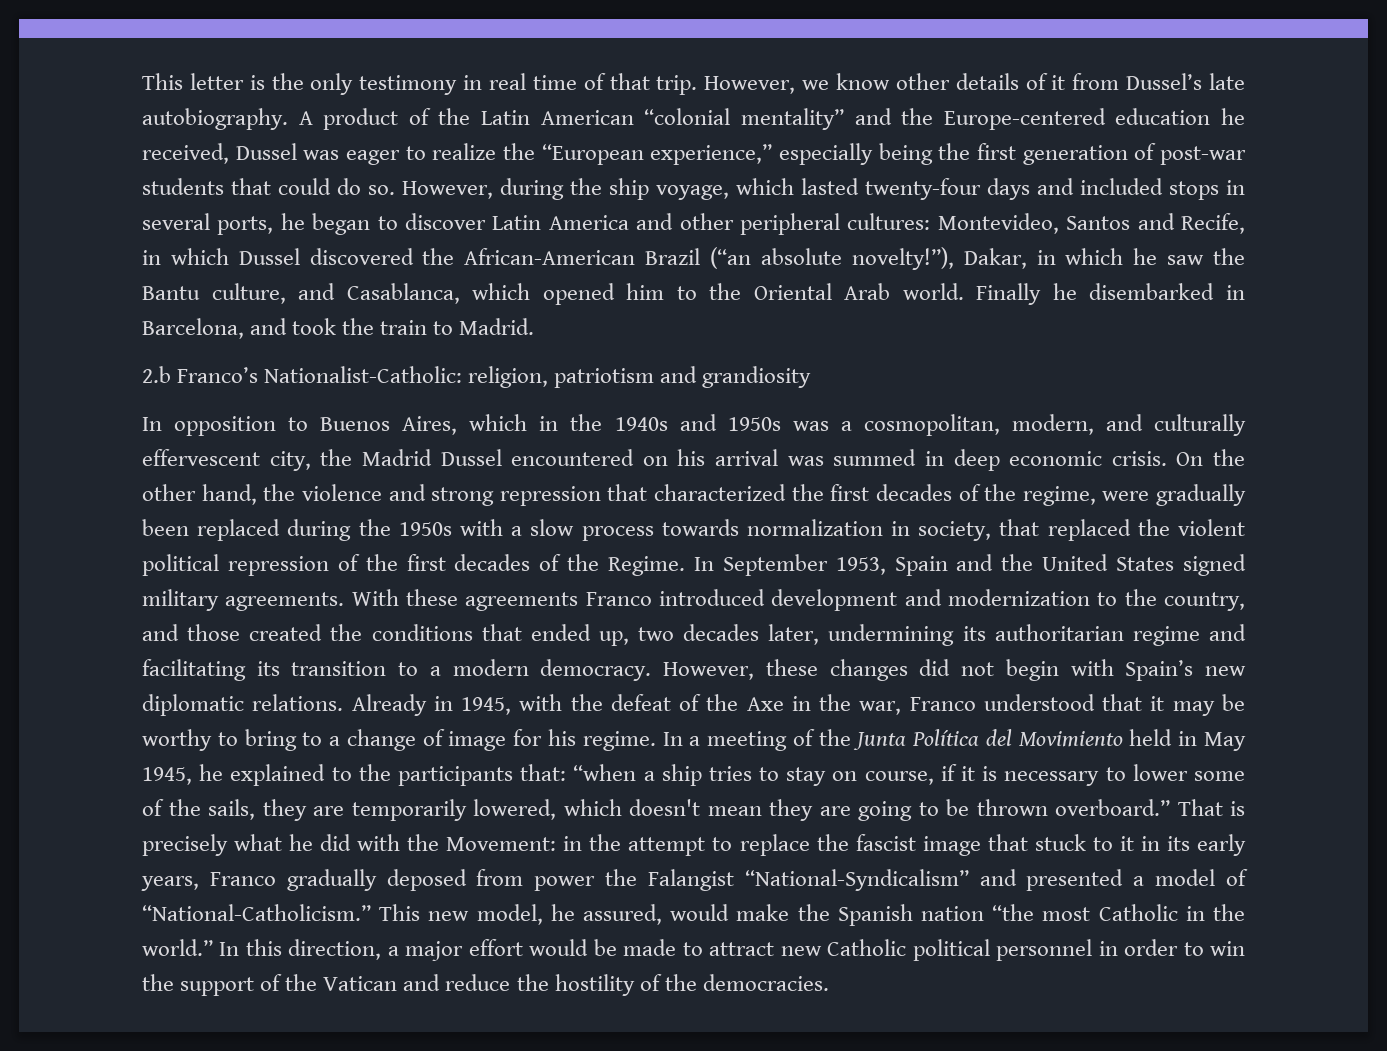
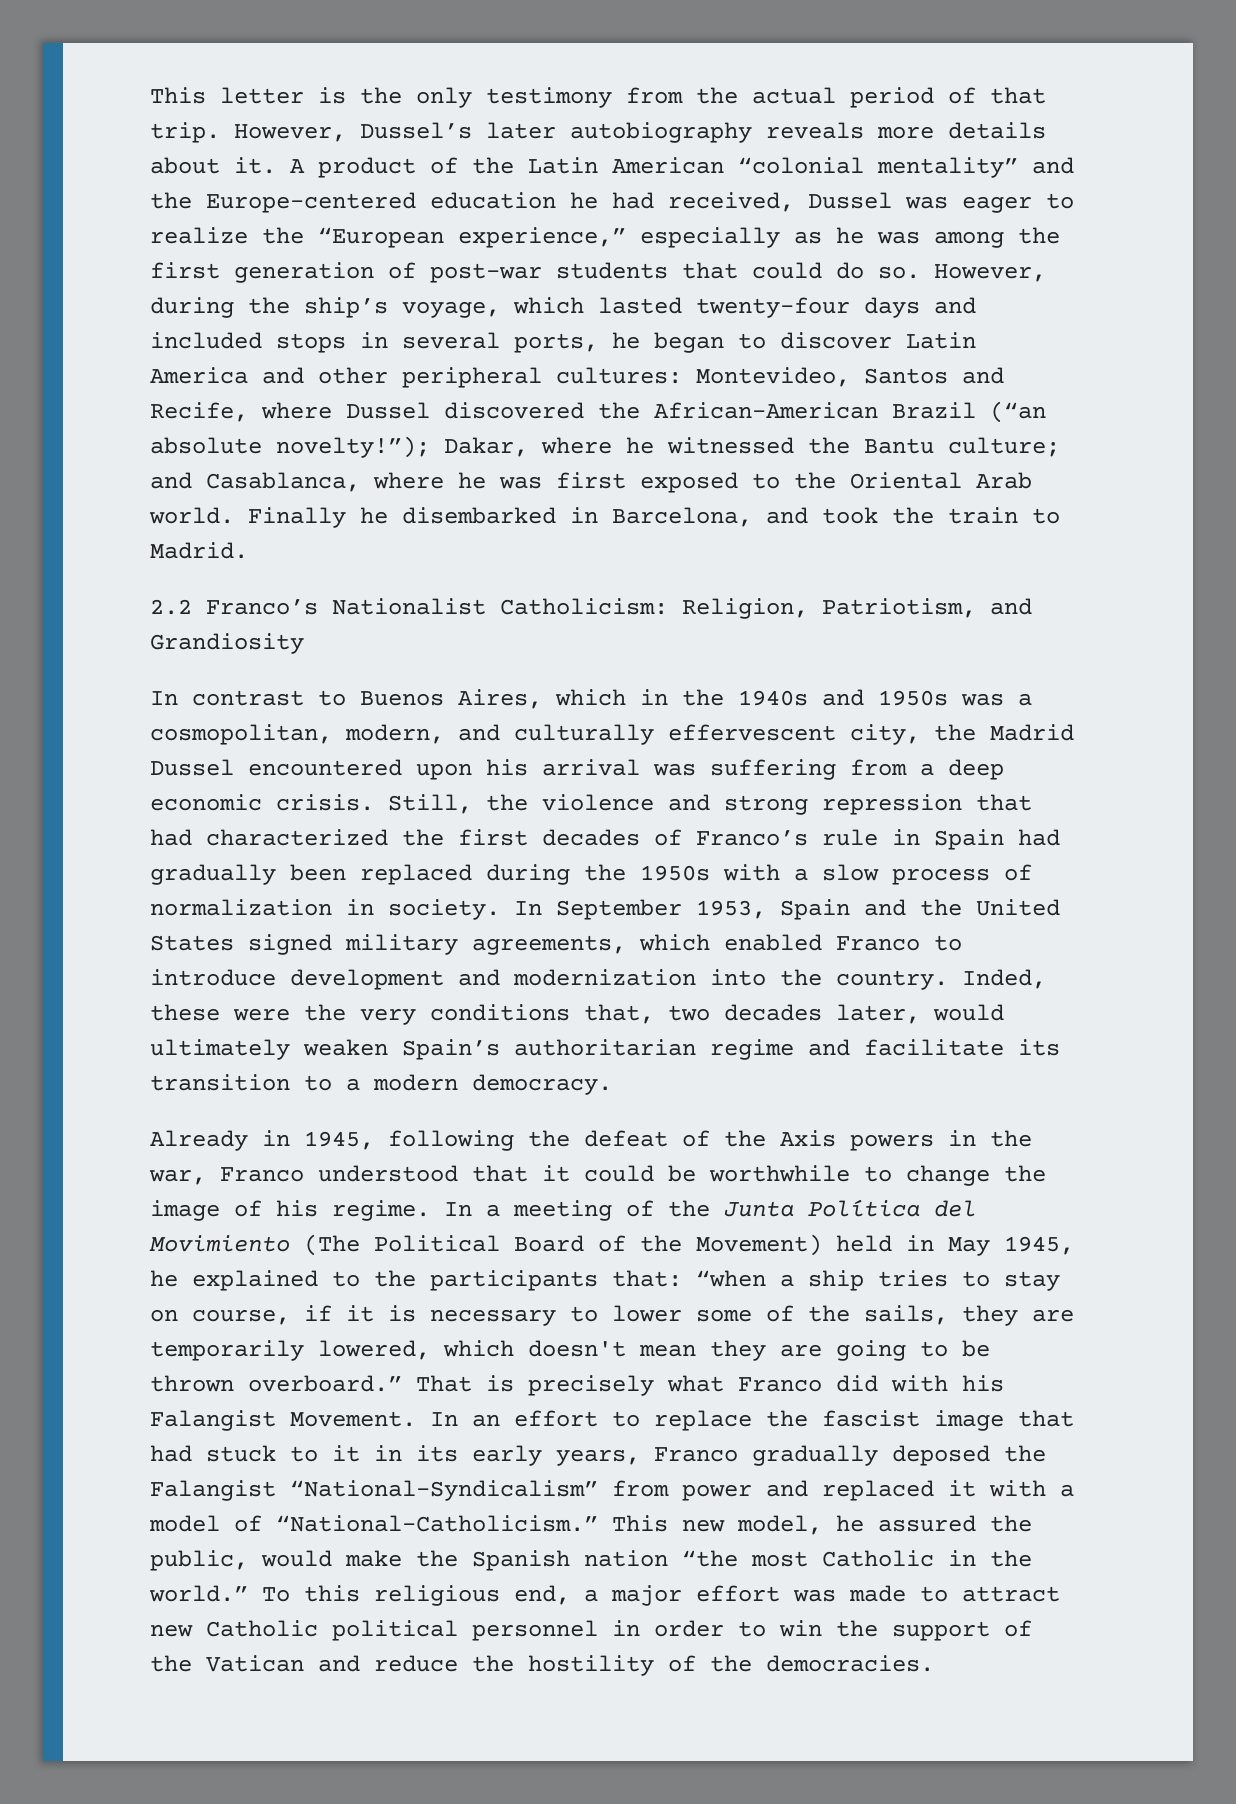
- This letter is the only testimony in real time of that trip. However, we know other details of it from Dussel’s late autobiography.
+ This letter is the only testimony from the actual period of that trip. However, Dussel’s later autobiography reveals more details about it.
- A product of the Latin American “colonial mentality” and the Europe-centered education he received, Dussel was eager to realize the “European experience,” especially being the first generation of post-war students that could do so.
+ A product of the Latin American “colonial mentality” and the Europe-centered education he had received, Dussel was eager to realize the “European experience,” especially as he was among the first generation of post-war students that could do so.
- However, during the ship voyage, which lasted twenty-four days and included stops in several ports, he began to discover Latin America and other peripheral cultures: Montevideo, Santos and Recife, in which Dussel discovered the African-American Brazil (“an absolute novelty!”), Dakar, in which he saw the Bantu culture, and Casablanca, which opened him to the Oriental Arab world.
+ However, during the ship’s voyage, which lasted twenty-four days and included stops in several ports, he began to discover Latin America and other peripheral cultures: Montevideo, Santos and Recife, where Dussel discovered the African-American Brazil (“an absolute novelty!”); Dakar, where he witnessed the Bantu culture; and Casablanca, where he was first exposed to the Oriental Arab world.
- 2.b Franco’s Nationalist-Catholic: religion, patriotism and grandiosity
- In opposition to Buenos Aires, which in the 1940s and 1950s was a cosmopolitan, modern, and culturally effervescent city, the Madrid Dussel encountered on his arrival was summed in deep economic crisis. On the other hand, the violence and strong repression that characterized the first decades of the regime, were gradually been replaced during the 1950s with a slow process towards normalization in society, that replaced the violent political repression of the first decades of the Regime.
+ 2.2 Franco’s Nationalist Catholicism: Religion, Patriotism, and Grandiosity
+ In contrast to Buenos Aires, which in the 1940s and 1950s was a cosmopolitan, modern, and culturally effervescent city, the Madrid Dussel encountered upon his arrival was suffering from a deep economic crisis. Still, the violence and strong repression that had characterized the first decades of Franco’s rule in Spain had gradually been replaced during the 1950s with a slow process of normalization in society.
- In September 1953, Spain and the United States signed military agreements. With these agreements Franco introduced development and modernization to the country, and those created the conditions that ended up, two decades later, undermining its authoritarian regime and facilitating its transition to a modern democracy. However, these changes did not begin with Spain’s new diplomatic relations. Already in 1945, with the defeat of the Axe in the war, Franco understood that it may be worthy to bring to a change of image for his regime.
+ In September 1953, Spain and the United States signed military agreements, which enabled Franco to introduce development and modernization into the country. Inded, these were the very conditions that, two decades later, would ultimately weaken Spain’s authoritarian regime and facilitate its transition to a modern democracy.
+ Already in 1945, following the defeat of the Axis powers in the war, Franco understood that it could be worthwhile to change the image of his regime.
- In a meeting of the Junta Política del Movimiento held in May 1945, he explained to the participants that: “when a ship tries to stay on course, if it is necessary to lower some of the sails, they are temporarily lowered, which doesn't mean they are going to be thrown overboard.”
+ In a meeting of the Junta Política del Movimiento (The Political Board of the Movement) held in May 1945, he explained to the participants that: “when a ship tries to stay on course, if it is necessary to lower some of the sails, they are temporarily lowered, which doesn't mean they are going to be thrown overboard.”
- That is precisely what he did with the Movement: in the attempt to replace the fascist image that stuck to it in its early years, Franco gradually deposed from power the Falangist “National-Syndicalism” and presented a model of “National-Catholicism.”
+ That is precisely what Franco did with his Falangist Movement. In an effort to replace the fascist image that had stuck to it in its early years, Franco gradually deposed the Falangist “National-Syndicalism” from power and replaced it with a model of “National-Catholicism.”
- This new model, he assured, would make the Spanish nation “the most Catholic in the world.”
+ This new model, he assured the public, would make the Spanish nation “the most Catholic in the world.”
- In this direction, a major effort would be made to attract new Catholic political personnel in order to win the support of the Vatican and reduce the hostility of the democracies.
+ To this religious end, a major effort was made to attract new Catholic political personnel in order to win the support of the Vatican and reduce the hostility of the democracies.

